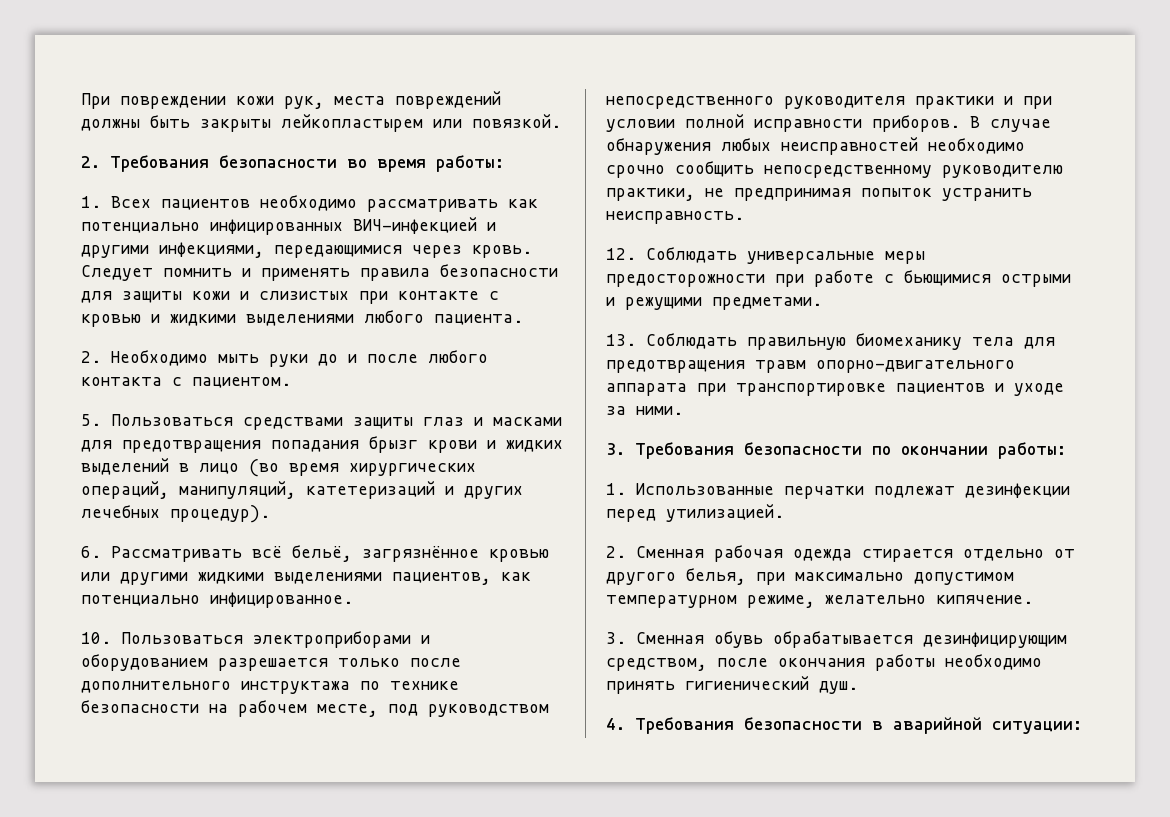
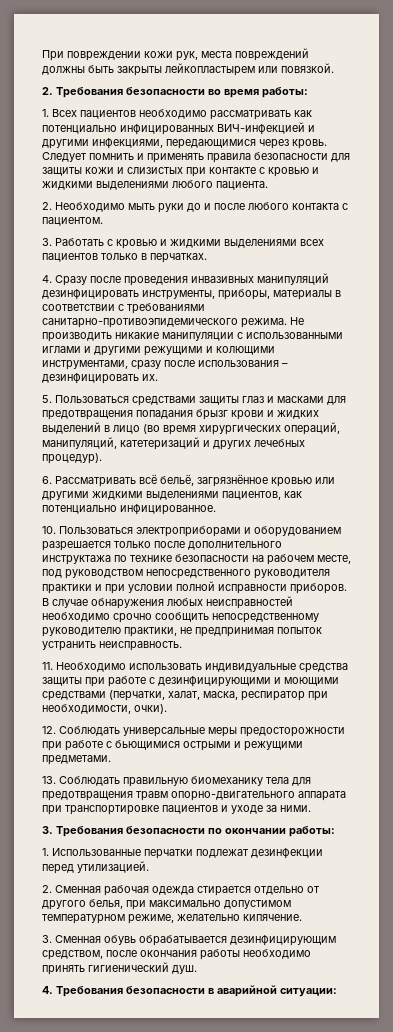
+ 3. Работать с кровью и жидкими выделениями всех пациентов только в перчатках.
+ 4. Сразу после проведения инвазивных манипуляций дезинфицировать инструменты, приборы, материалы в соответствии с требованиями санитарно-противоэпидемического режима. Не производить никакие манипуляции с использованными иглами и другими режущими и колющими инструментами, сразу после использования – дезинфицировать их.
+ 11. Необходимо использовать индивидуальные средства защиты при работе с дезинфицирующими и моющими средствами (перчатки, халат, маска, респиратор при необходимости, очки).

